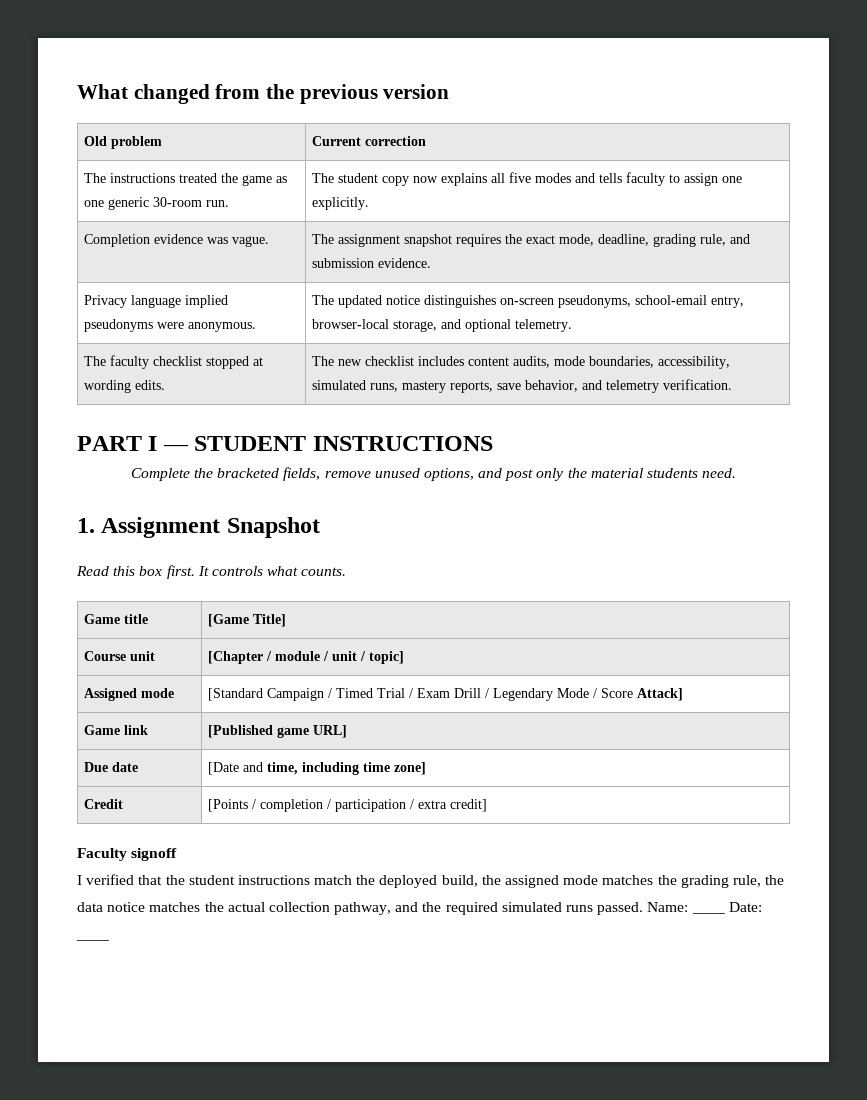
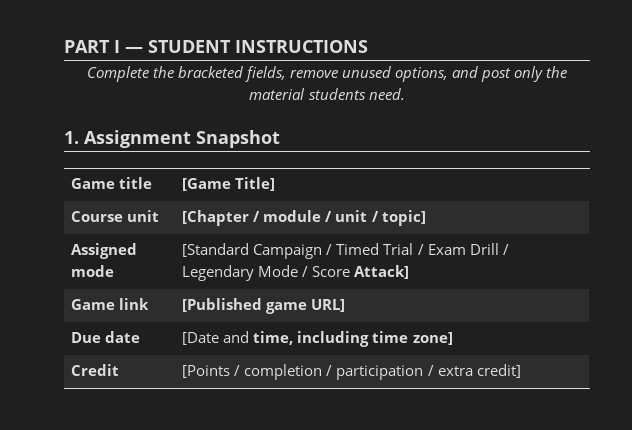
- What changed from the previous version
- Old problem | Current correction
- The instructions treated the game as one generic 30-room run. | The student copy now explains all five modes and tells faculty to assign one explicitly.
- Completion evidence was vague. | The assignment snapshot requires the exact mode, deadline, grading rule, and submission evidence.
- Privacy language implied pseudonyms were anonymous. | The updated notice distinguishes on-screen pseudonyms, school-email entry, browser-local storage, and optional telemetry.
- The faculty checklist stopped at wording edits. | The new checklist includes content audits, mode boundaries, accessibility, simulated runs, mastery reports, save behavior, and telemetry verification.
- Read this box first. It controls what counts.
- Faculty signoff
- I verified that the student instructions match the deployed build, the assigned mode matches the grading rule, the data notice matches the actual collection pathway, and the required simulated runs passed. Name: ____ Date: ____

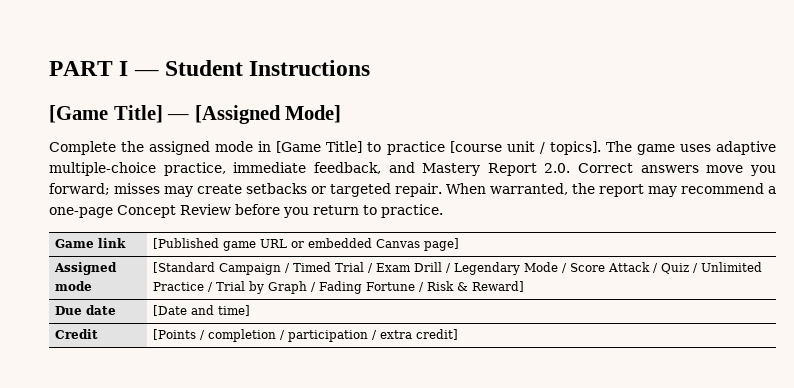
- PART I — STUDENT INSTRUCTIONS
- Complete the bracketed fields, remove unused options, and post only the material students need.
- 1. Assignment Snapshot
- Game title | [Game Title]
- Course unit | [Chapter / module / unit / topic]
+ PART I — Student Instructions
+ [Game Title] — [Assigned Mode]
+ Complete the assigned mode in [Game Title] to practice [course unit / topics]. The game uses adaptive multiple-choice practice, immediate feedback, and Mastery Report 2.0. Correct answers move you forward; misses may create setbacks or targeted repair. When warranted, the report may recommend a one-page Concept Review before you return to practice.
+ Game link | [Published game URL or embedded Canvas page]
- Assigned mode | [Standard Campaign / Timed Trial / Exam Drill / Legendary Mode / Score Attack]
- Game link | [Published game URL]
+ Assigned mode | [Standard Campaign / Timed Trial / Exam Drill / Legendary Mode / Score Attack / Quiz / Unlimited Practice / Trial by Graph / Fading Fortune / Risk & Reward]
- Due date | [Date and time, including time zone]
+ Due date | [Date and time]

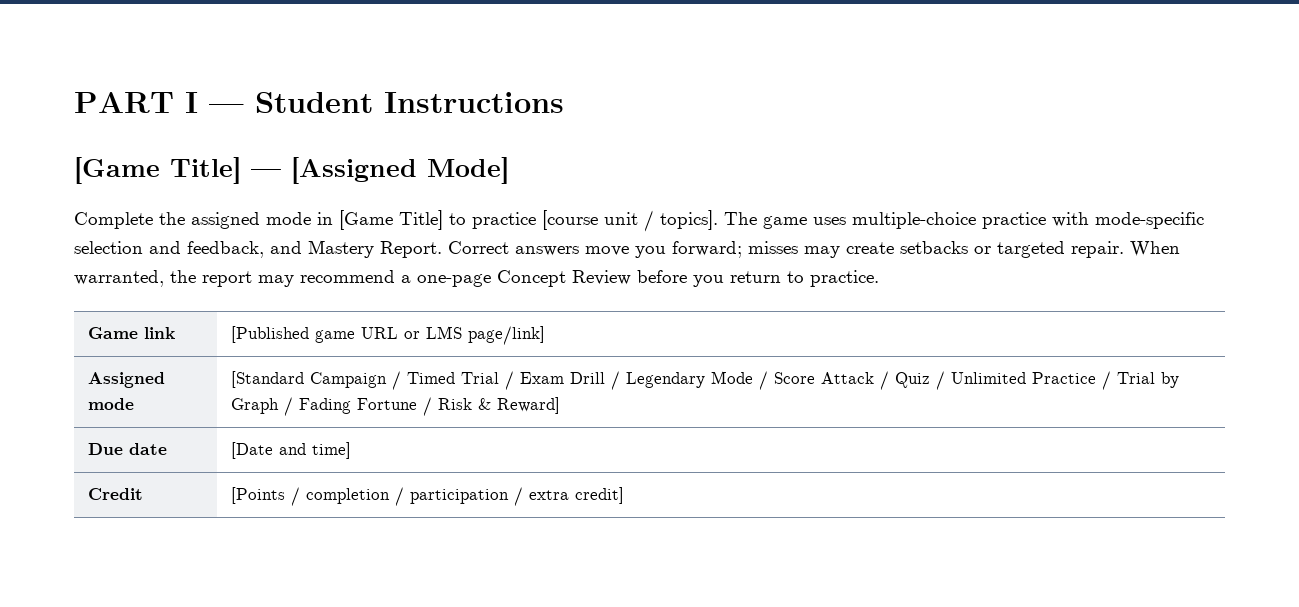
- The game uses adaptive multiple-choice practice, immediate feedback, and Mastery Report 2.0. Correct answers move you forward; misses may create setbacks or targeted repair.
+ The game uses multiple-choice practice with mode-specific selection and feedback, and Mastery Report. Correct answers move you forward; misses may create setbacks or targeted repair.
- Game link | [Published game URL or embedded Canvas page]
+ Game link | [Published game URL or LMS page/link]

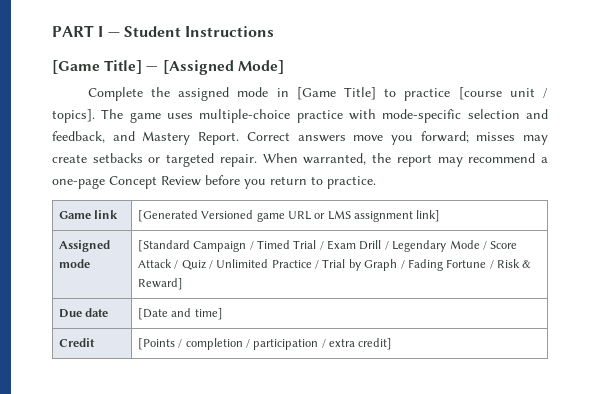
- Game link | [Published game URL or LMS page/link]
+ Game link | [Generated Versioned game URL or LMS assignment link]

